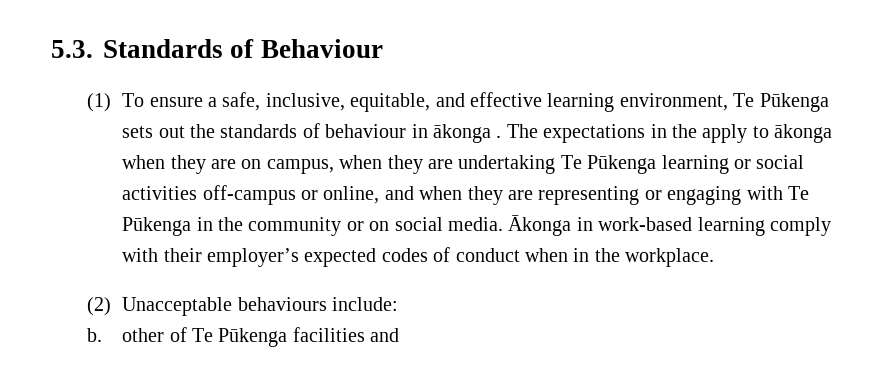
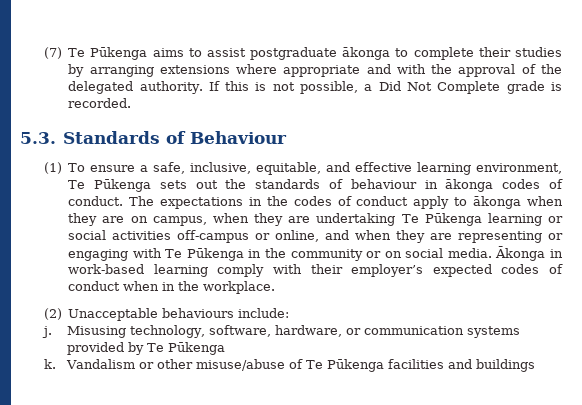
+ (7) Te Pūkenga aims to assist postgraduate ākonga to complete their studies by arranging extensions where appropriate and with the approval of the delegated authority. If this is not possible, a Did Not Complete grade is recorded.
- (1) To ensure a safe, inclusive, equitable, and effective learning environment, Te Pūkenga sets out the standards of behaviour in ākonga .
+ (1) To ensure a safe, inclusive, equitable, and effective learning environment, Te Pūkenga sets out the standards of behaviour in ākonga codes of conduct.
- The expectations in the apply to ākonga when they are on campus, when they are undertaking Te Pūkenga learning or social activities off-campus or online, and when they are representing or engaging with Te Pūkenga in the community or on social media.
+ The expectations in the codes of conduct apply to ākonga when they are on campus, when they are undertaking Te Pūkenga learning or social activities off-campus or online, and when they are representing or engaging with Te Pūkenga in the community or on social media.
- b. other of Te Pūkenga facilities and
+ j. Misusing technology, software, hardware, or communication systems provided by Te Pūkenga
+ k. Vandalism or other misuse/abuse of Te Pūkenga facilities and buildings

